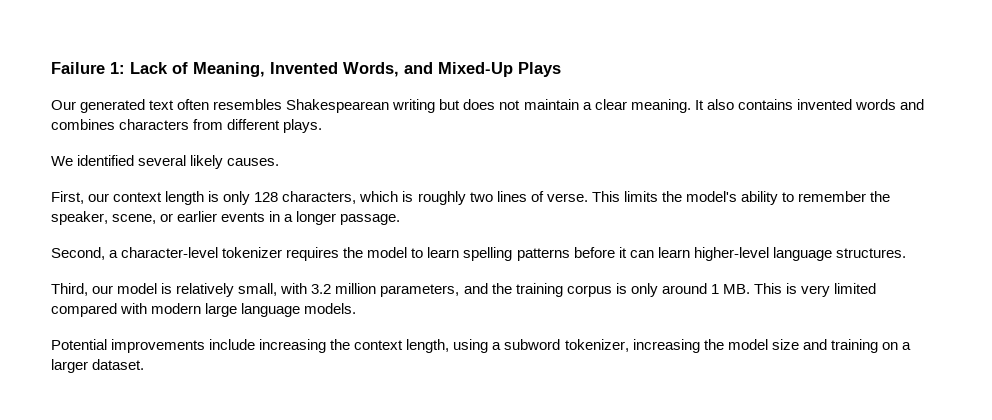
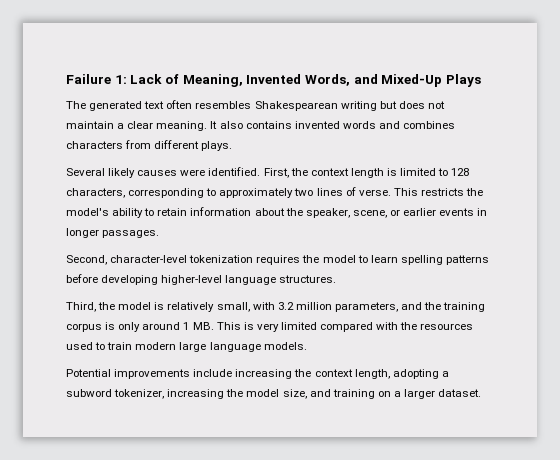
- Our generated text often resembles Shakespearean writing but does not maintain a clear meaning.
+ The generated text often resembles Shakespearean writing but does not maintain a clear meaning.
- We identified several likely causes.
- First, our context length is only 128 characters, which is roughly two lines of verse.
+ Several likely causes were identified. First, the context length is limited to 128 characters, corresponding to approximately two lines of verse.
- This limits the model's ability to remember the speaker, scene, or earlier events in a longer passage.
- Second, a character-level tokenizer requires the model to learn spelling patterns before it can learn higher-level language structures.
+ This restricts the model's ability to retain information about the speaker, scene, or earlier events in longer passages.
+ Second, character-level tokenization requires the model to learn spelling patterns before developing higher-level language structures.
- Third, our model is relatively small, with 3.2 million parameters, and the training corpus is only around 1 MB. This is very limited compared with modern large language models.
+ Third, the model is relatively small, with 3.2 million parameters, and the training corpus is only around 1 MB. This is very limited compared with the resources used to train modern large language models.
- Potential improvements include increasing the context length, using a subword tokenizer, increasing the model size and training on a larger dataset.
+ Potential improvements include increasing the context length, adopting a subword tokenizer, increasing the model size, and training on a larger dataset.

